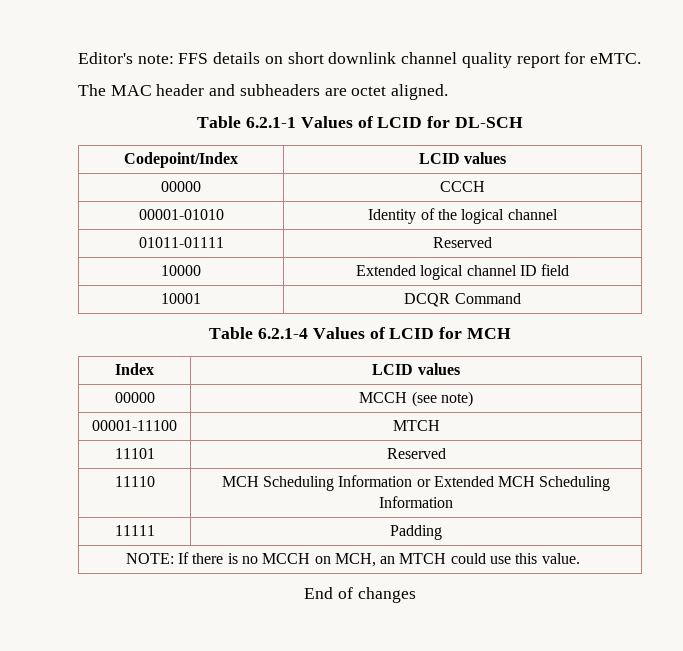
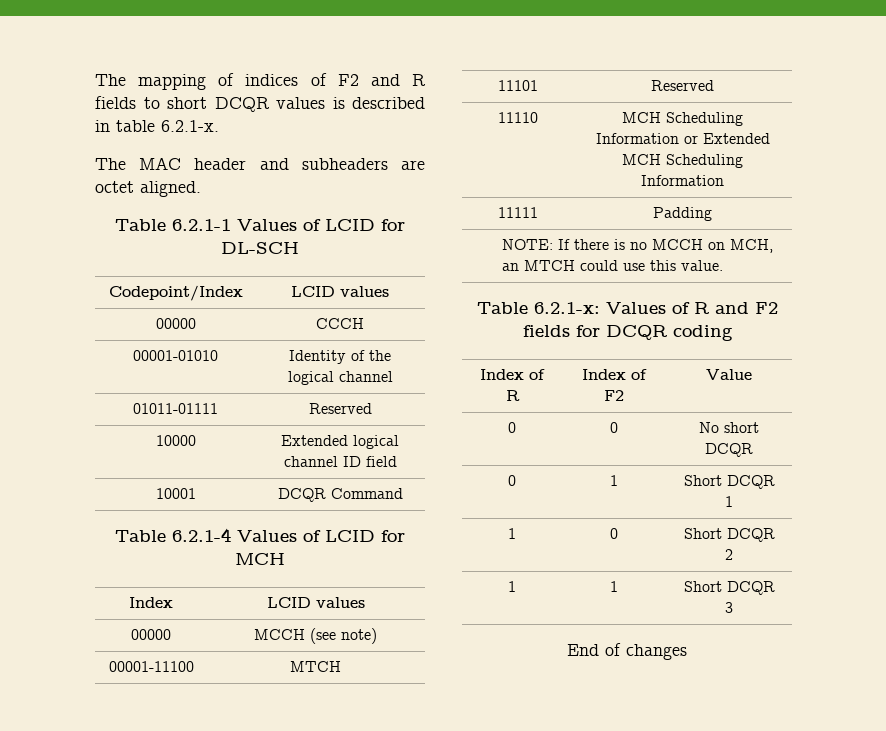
- Editor's note: FFS details on short downlink channel quality report for eMTC.
+ The mapping of indices of F2 and R fields to short DCQR values is described in table 6.2.1-x.
+ Table 6.2.1-x: Values of R and F2 fields for DCQR coding
+ Index of R | Index of F2 | Value
+ 0 | 0 | No short DCQR
+ 0 | 1 | Short DCQR 1
+ 1 | 0 | Short DCQR 2
+ 1 | 1 | Short DCQR 3

